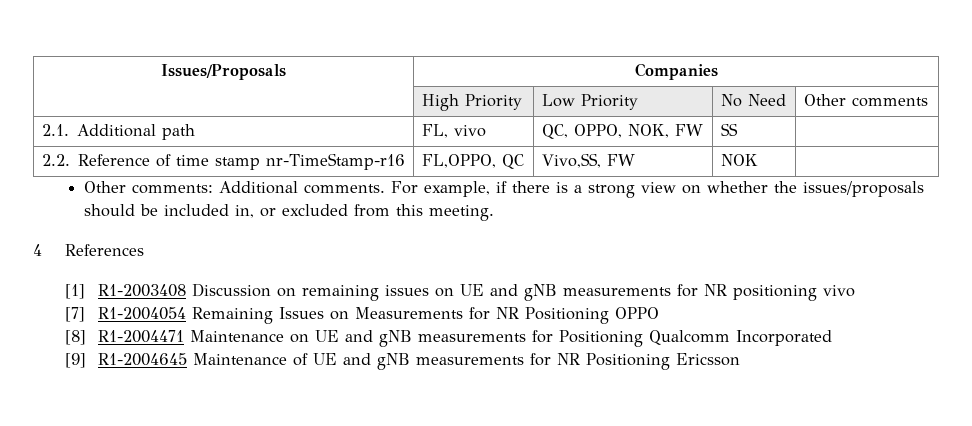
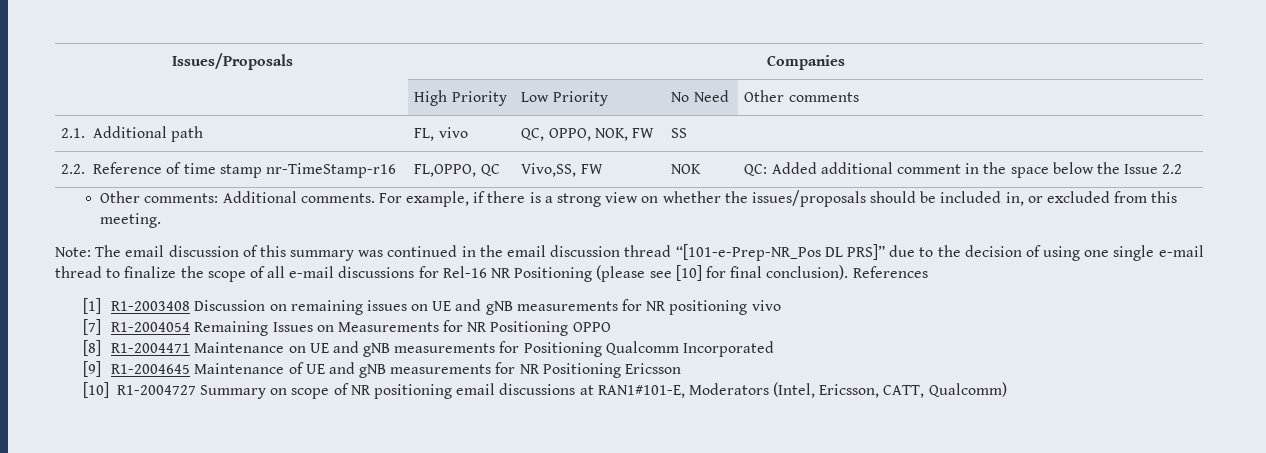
- 2.2. Reference of time stamp nr-TimeStamp-r16 | FL,OPPO, QC | Vivo,SS, FW | NOK |
+ 2.2. Reference of time stamp nr-TimeStamp-r16 | FL,OPPO, QC | Vivo,SS, FW | NOK | QC: Added additional comment in the space below the Issue 2.2
- 4 References
+ Note: The email discussion of this summary was continued in the email discussion thread “[101-e-Prep-NR_Pos DL PRS]” due to the decision of using one single e-mail thread to finalize the scope of all e-mail discussions for Rel-16 NR Positioning (please see [10] for final conclusion). References
+ [10] R1-2004727 Summary on scope of NR positioning email discussions at RAN1#101-E, Moderators (Intel, Ericsson, CATT, Qualcomm)

